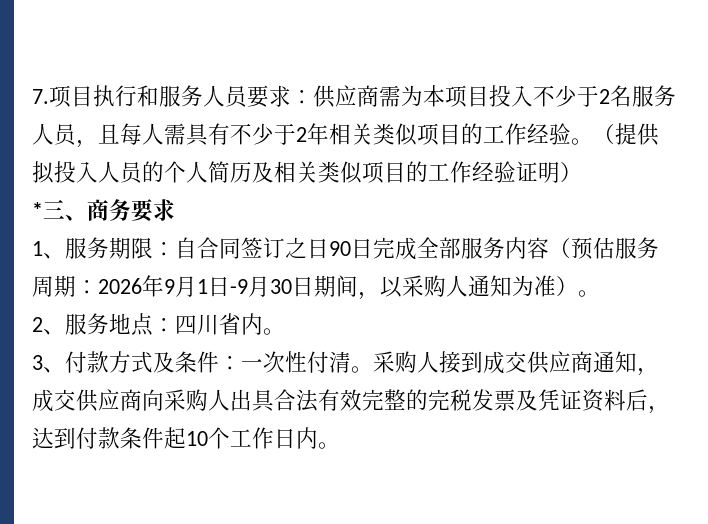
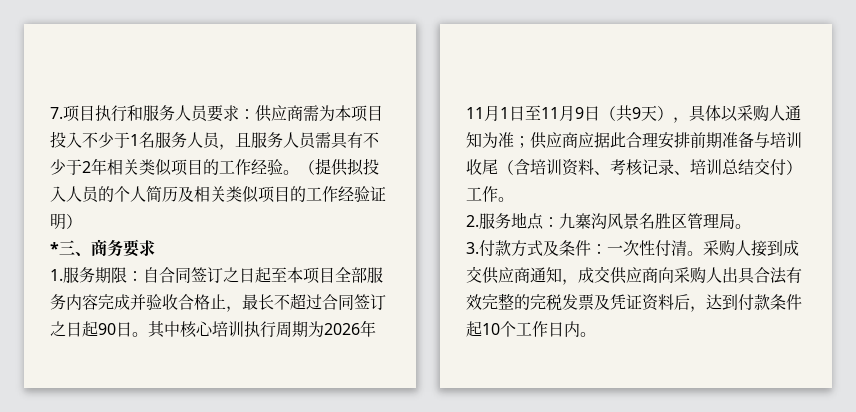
- 7.项目执行和服务人员要求：供应商需为本项目投入不少于2名服务人员，且每人需具有不少于2年相关类似项目的工作经验。
+ 7.项目执行和服务人员要求：供应商需为本项目投入不少于1名服务人员，且服务人员需具有不少于2年相关类似项目的工作经验。
- 1、服务期限：自合同签订之日90日完成全部服务内容（预估服务周期：2026年9月1日-9月30日期间，以采购人通知为准）。
- 2、服务地点：四川省内。
- 3、付款方式及条件：一次性付清。
+ 1.服务期限：自合同签订之日起至本项目全部服务内容完成并验收合格止，最长不超过合同签订之日起90日。其中核心培训执行周期为2026年11月1日至11月9日（共9天），具体以采购人通知为准；供应商应据此合理安排前期准备与培训收尾（含培训资料、考核记录、培训总结交付）工作。
+ 2.服务地点：九寨沟风景名胜区管理局。
+ 3.付款方式及条件：一次性付清。

